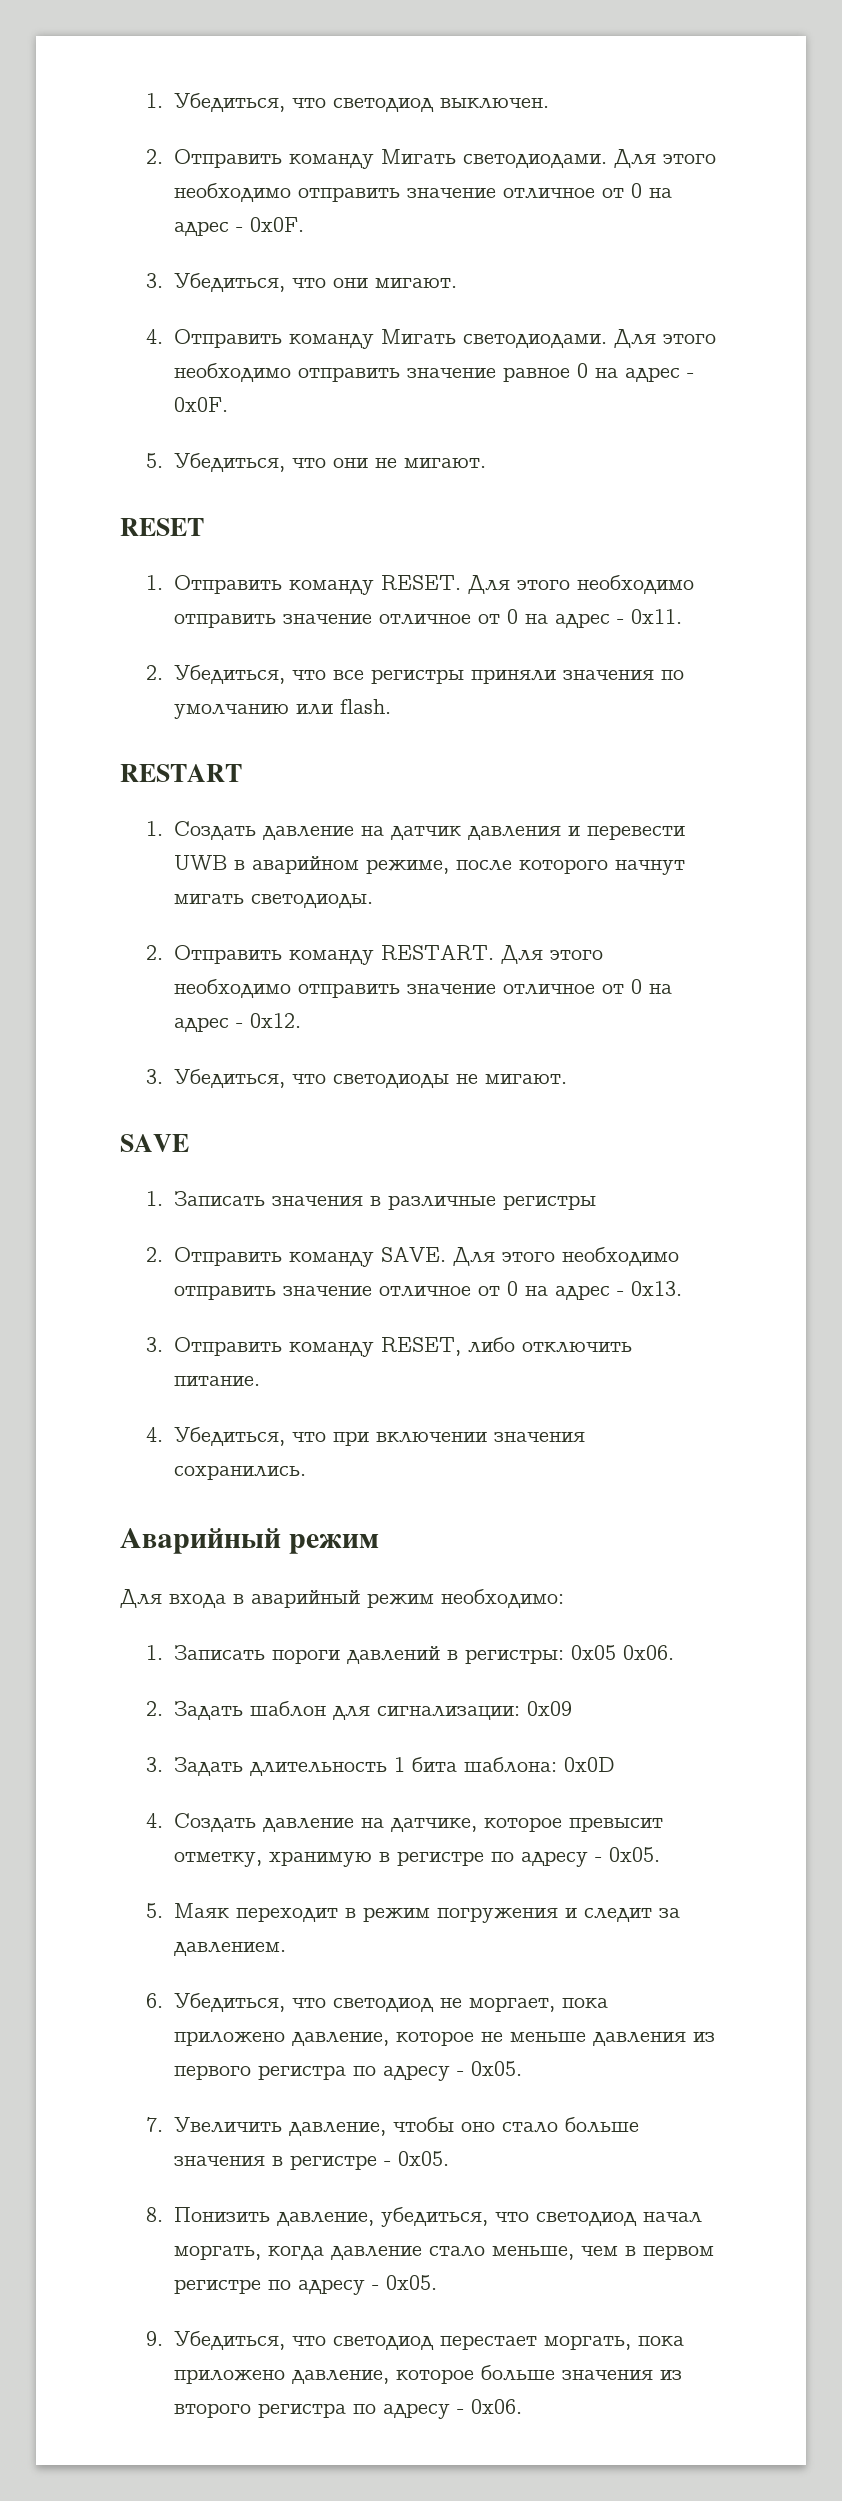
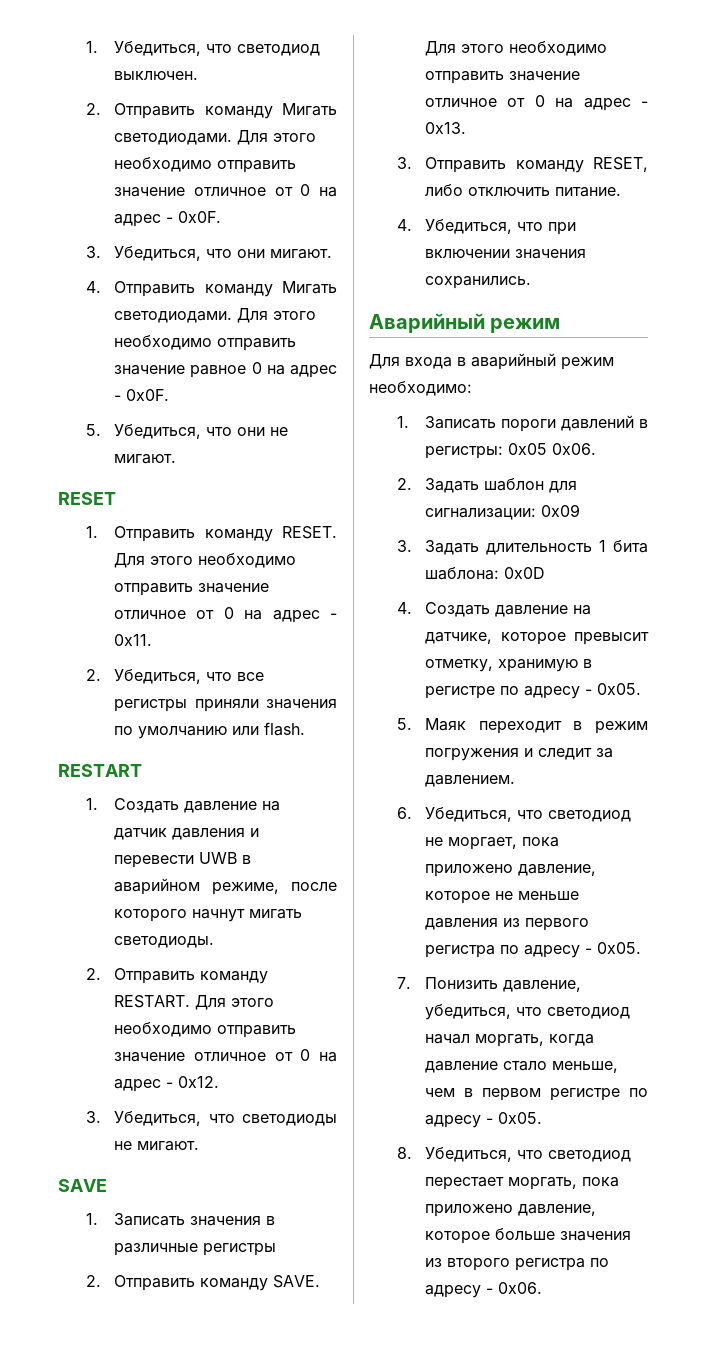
- 7. Увеличить давление, чтобы оно стало больше значения в регистре - 0x05.
- 8. Понизить давление, убедиться, что светодиод начал моргать, когда давление стало меньше, чем в первом регистре по адресу - 0x05.
+ 7. Понизить давление, убедиться, что светодиод начал моргать, когда давление стало меньше, чем в первом регистре по адресу - 0x05.
- 9. Убедиться, что светодиод перестает моргать, пока приложено давление, которое больше значения из второго регистра по адресу - 0x06.
+ 8. Убедиться, что светодиод перестает моргать, пока приложено давление, которое больше значения из второго регистра по адресу - 0x06.

